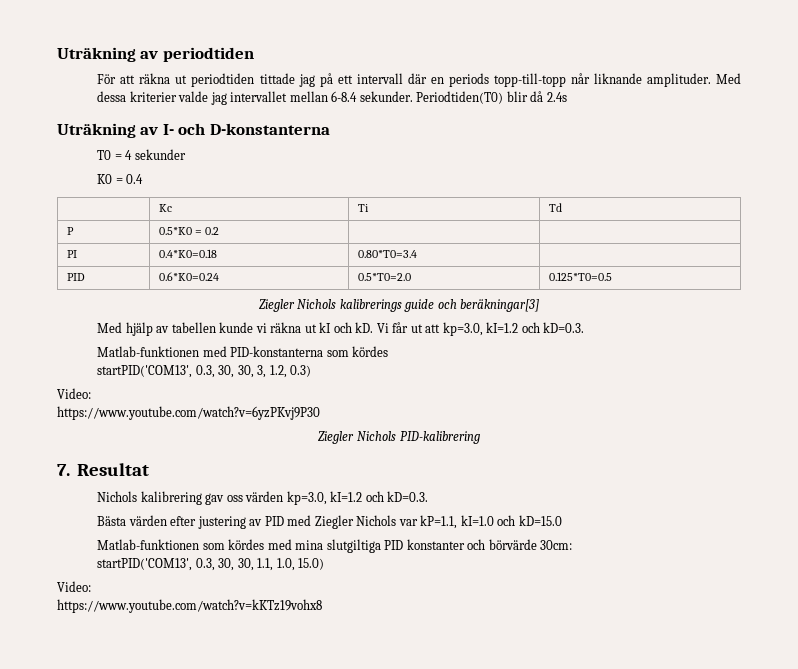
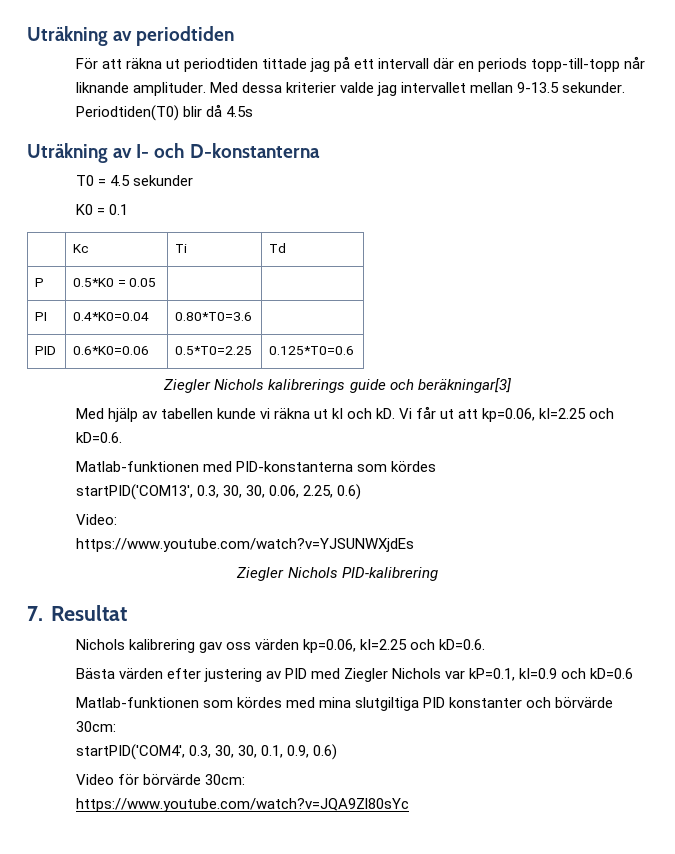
- Med dessa kriterier valde jag intervallet mellan 6-8.4 sekunder.
+ Med dessa kriterier valde jag intervallet mellan 9-13.5 sekunder.
- Periodtiden(T0) blir då 2.4s
+ Periodtiden(T0) blir då 4.5s
- T0 = 4 sekunder
+ T0 = 4.5 sekunder
- K0 = 0.4
+ K0 = 0.1
- P | 0.5*K0 = 0.2 | |
+ P | 0.5*K0 = 0.05 | |
- PI | 0.4*K0=0.18 | 0.80*T0=3.4 |
+ PI | 0.4*K0=0.04 | 0.80*T0=3.6 |
- PID | 0.6*K0=0.24 | 0.5*T0=2.0 | 0.125*T0=0.5
+ PID | 0.6*K0=0.06 | 0.5*T0=2.25 | 0.125*T0=0.6
- Vi får ut att kp=3.0, kI=1.2 och kD=0.3.
+ Vi får ut att kp=0.06, kI=2.25 och kD=0.6.
- startPID('COM13', 0.3, 30, 30, 3, 1.2, 0.3)
+ startPID('COM13', 0.3, 30, 30, 0.06, 2.25, 0.6)
  Video:
- https://www.youtube.com/watch?v=6yzPKvj9P30
+ https://www.youtube.com/watch?v=YJSUNWXjdEs
- Nichols kalibrering gav oss värden kp=3.0, kI=1.2 och kD=0.3.
+ Nichols kalibrering gav oss värden kp=0.06, kI=2.25 och kD=0.6.
- Bästa värden efter justering av PID med Ziegler Nichols var kP=1.1, kI=1.0 och kD=15.0
+ Bästa värden efter justering av PID med Ziegler Nichols var kP=0.1, kI=0.9 och kD=0.6
- startPID('COM13', 0.3, 30, 30, 1.1, 1.0, 15.0)
- Video:
- https://www.youtube.com/watch?v=kKTz19vohx8
+ startPID('COM4', 0.3, 30, 30, 0.1, 0.9, 0.6)
+ Video för börvärde 30cm:
+ https://www.youtube.com/watch?v=JQA9Zl80sYc

